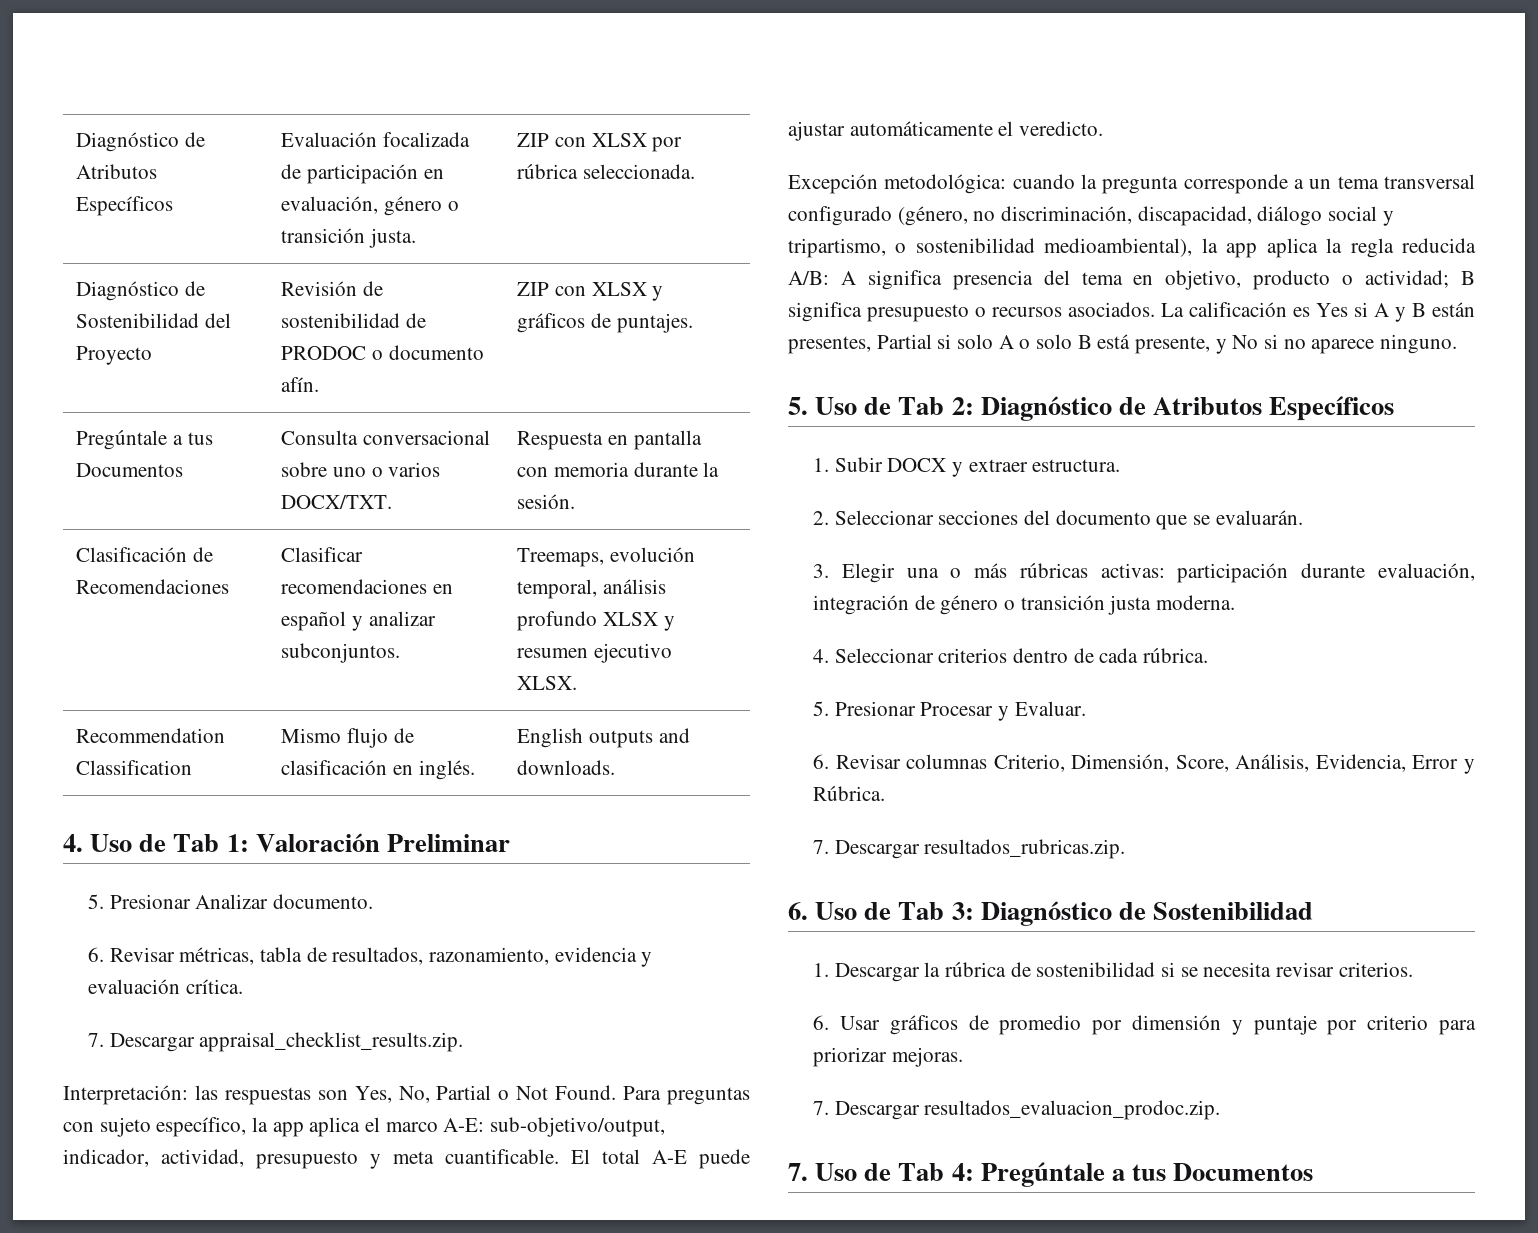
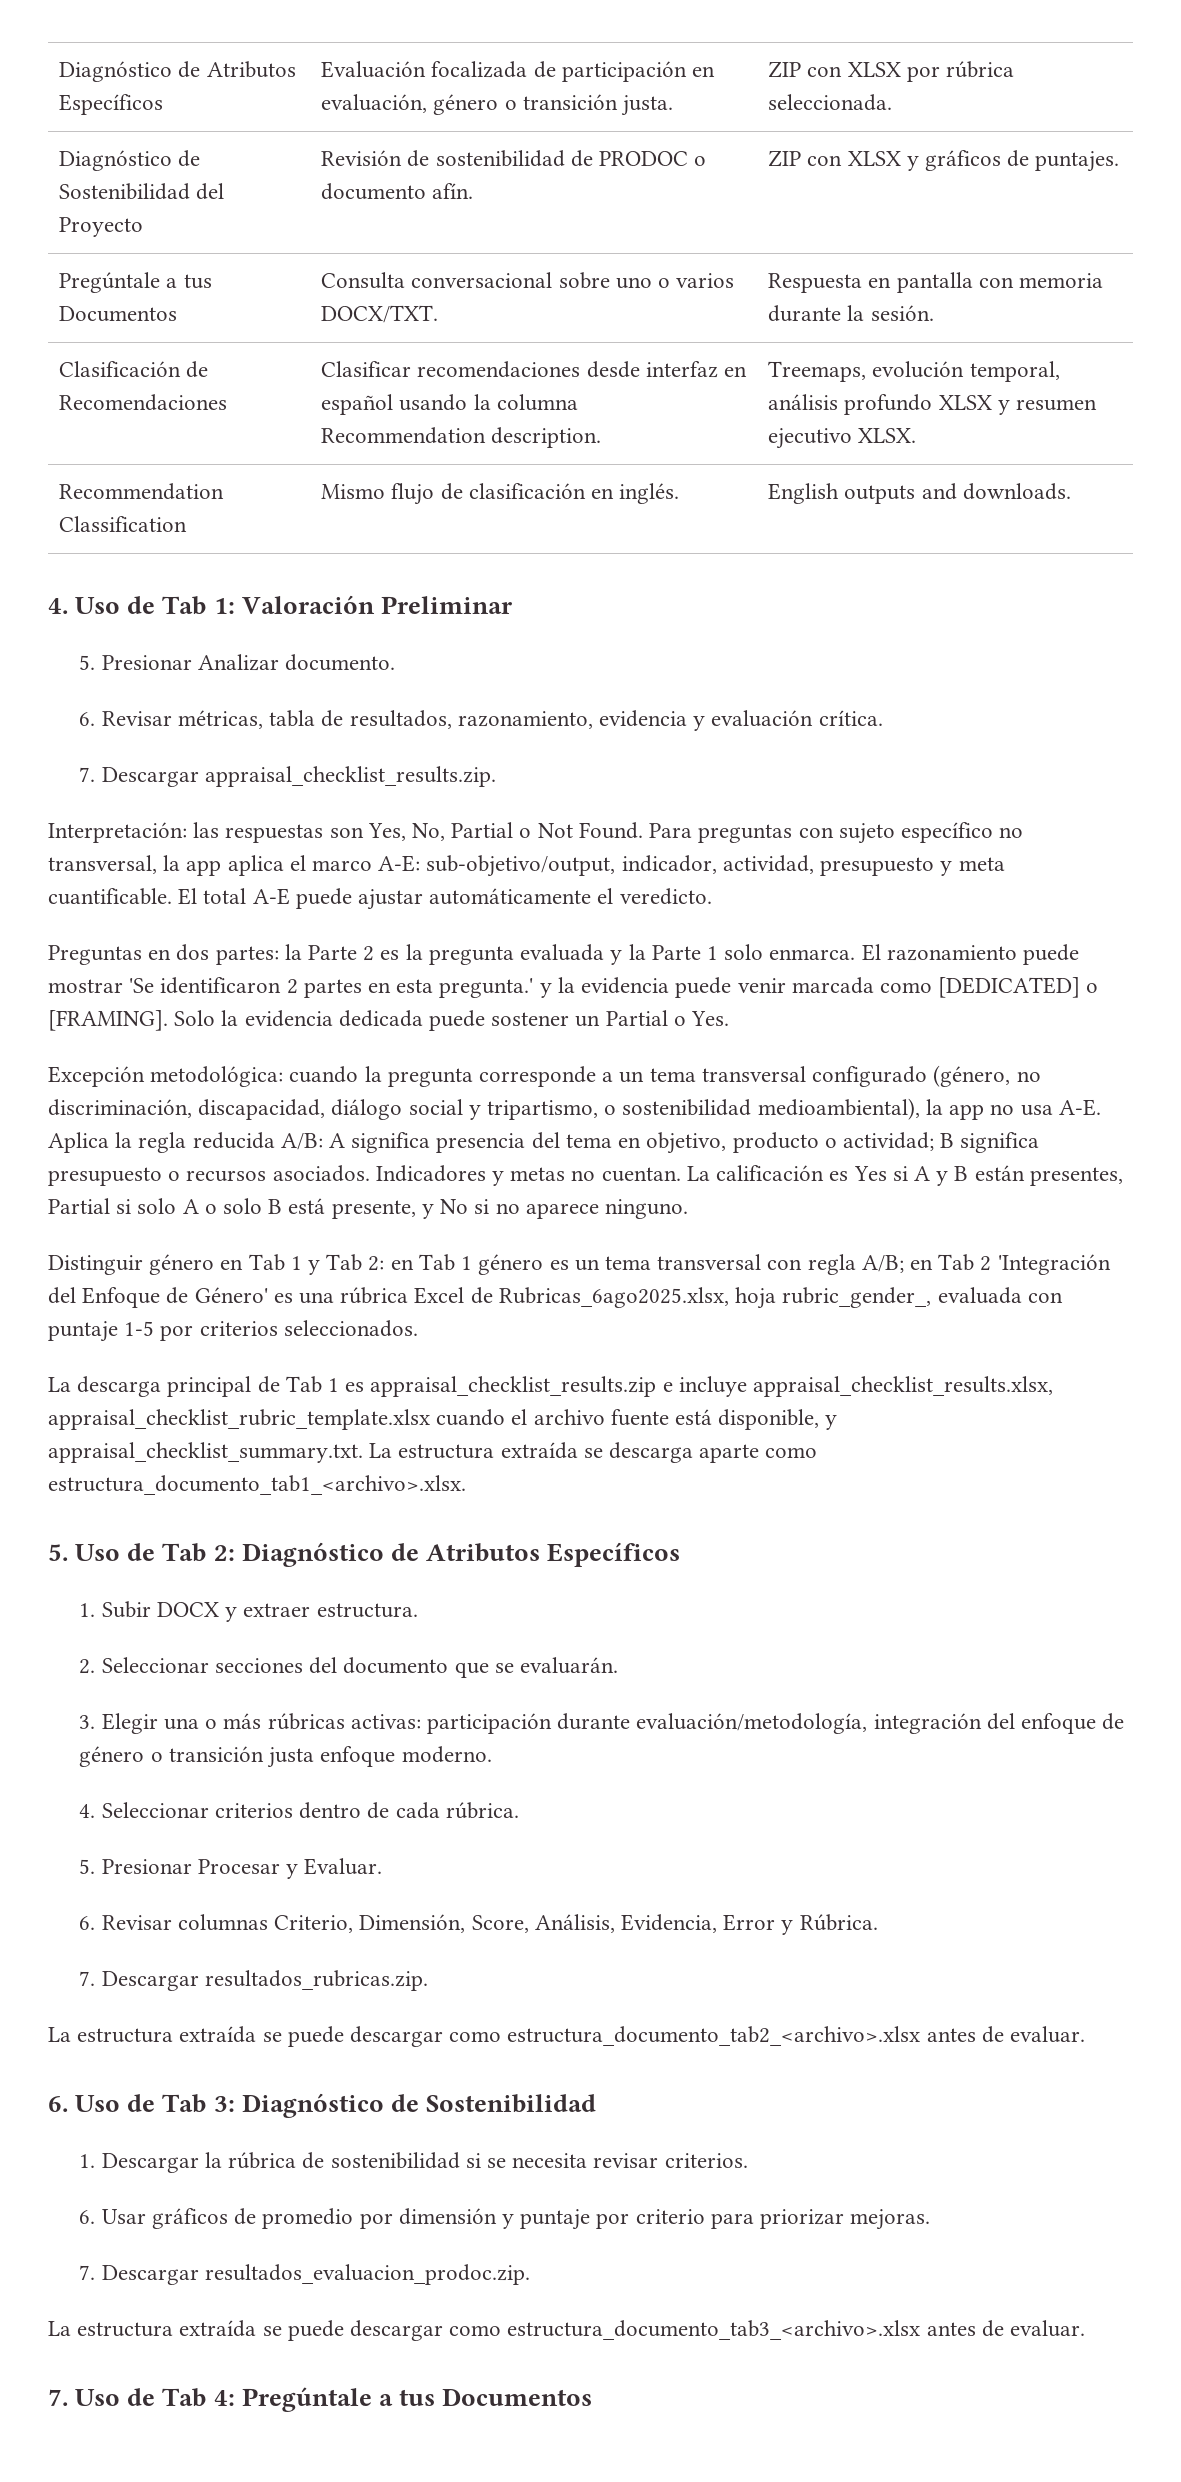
- Clasificación de Recomendaciones | Clasificar recomendaciones en español y analizar subconjuntos. | Treemaps, evolución temporal, análisis profundo XLSX y resumen ejecutivo XLSX.
+ Clasificación de Recomendaciones | Clasificar recomendaciones desde interfaz en español usando la columna Recommendation description. | Treemaps, evolución temporal, análisis profundo XLSX y resumen ejecutivo XLSX.
- Para preguntas con sujeto específico, la app aplica el marco A-E: sub-objetivo/output, indicador, actividad, presupuesto y meta cuantificable.
+ Para preguntas con sujeto específico no transversal, la app aplica el marco A-E: sub-objetivo/output, indicador, actividad, presupuesto y meta cuantificable.
+ Preguntas en dos partes: la Parte 2 es la pregunta evaluada y la Parte 1 solo enmarca. El razonamiento puede mostrar 'Se identificaron 2 partes en esta pregunta.' y la evidencia puede venir marcada como [DEDICATED] o [FRAMING]. Solo la evidencia dedicada puede sostener un Partial o Yes.
- Excepción metodológica: cuando la pregunta corresponde a un tema transversal configurado (género, no discriminación, discapacidad, diálogo social y tripartismo, o sostenibilidad medioambiental), la app aplica la regla reducida A/B: A significa presencia del tema en objetivo, producto o actividad; B significa presupuesto o recursos asociados.
+ Excepción metodológica: cuando la pregunta corresponde a un tema transversal configurado (género, no discriminación, discapacidad, diálogo social y tripartismo, o sostenibilidad medioambiental), la app no usa A-E. Aplica la regla reducida A/B: A significa presencia del tema en objetivo, producto o actividad; B significa presupuesto o recursos asociados.
+ Indicadores y metas no cuentan.
+ Distinguir género en Tab 1 y Tab 2: en Tab 1 género es un tema transversal con regla A/B; en Tab 2 'Integración del Enfoque de Género' es una rúbrica Excel de Rubricas_6ago2025.xlsx, hoja rubric_gender_, evaluada con puntaje 1-5 por criterios seleccionados.
+ La descarga principal de Tab 1 es appraisal_checklist_results.zip e incluye appraisal_checklist_results.xlsx, appraisal_checklist_rubric_template.xlsx cuando el archivo fuente está disponible, y appraisal_checklist_summary.txt. La estructura extraída se descarga aparte como estructura_documento_tab1_<archivo>.xlsx.
- 3. Elegir una o más rúbricas activas: participación durante evaluación, integración de género o transición justa moderna.
+ 3. Elegir una o más rúbricas activas: participación durante evaluación/metodología, integración del enfoque de género o transición justa enfoque moderno.
+ La estructura extraída se puede descargar como estructura_documento_tab2_<archivo>.xlsx antes de evaluar.
+ La estructura extraída se puede descargar como estructura_documento_tab3_<archivo>.xlsx antes de evaluar.

